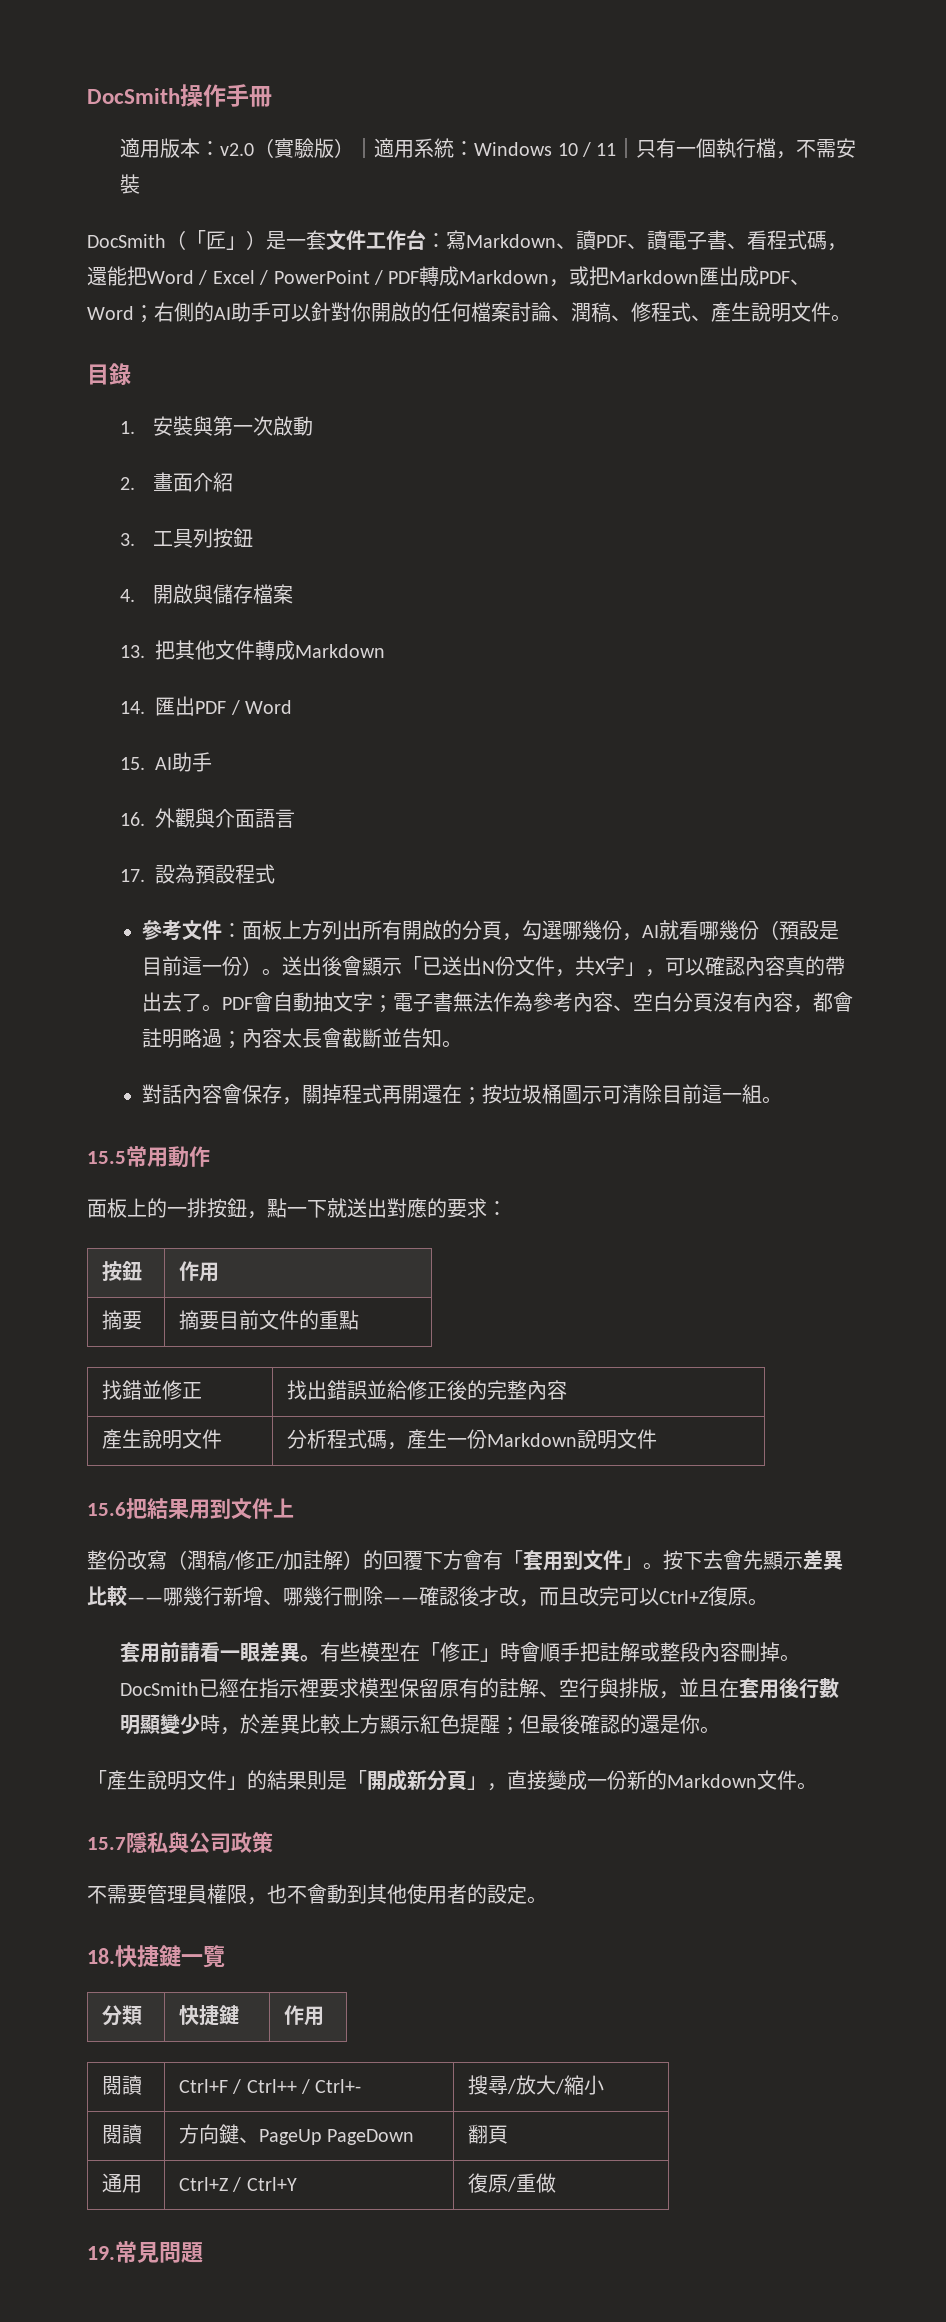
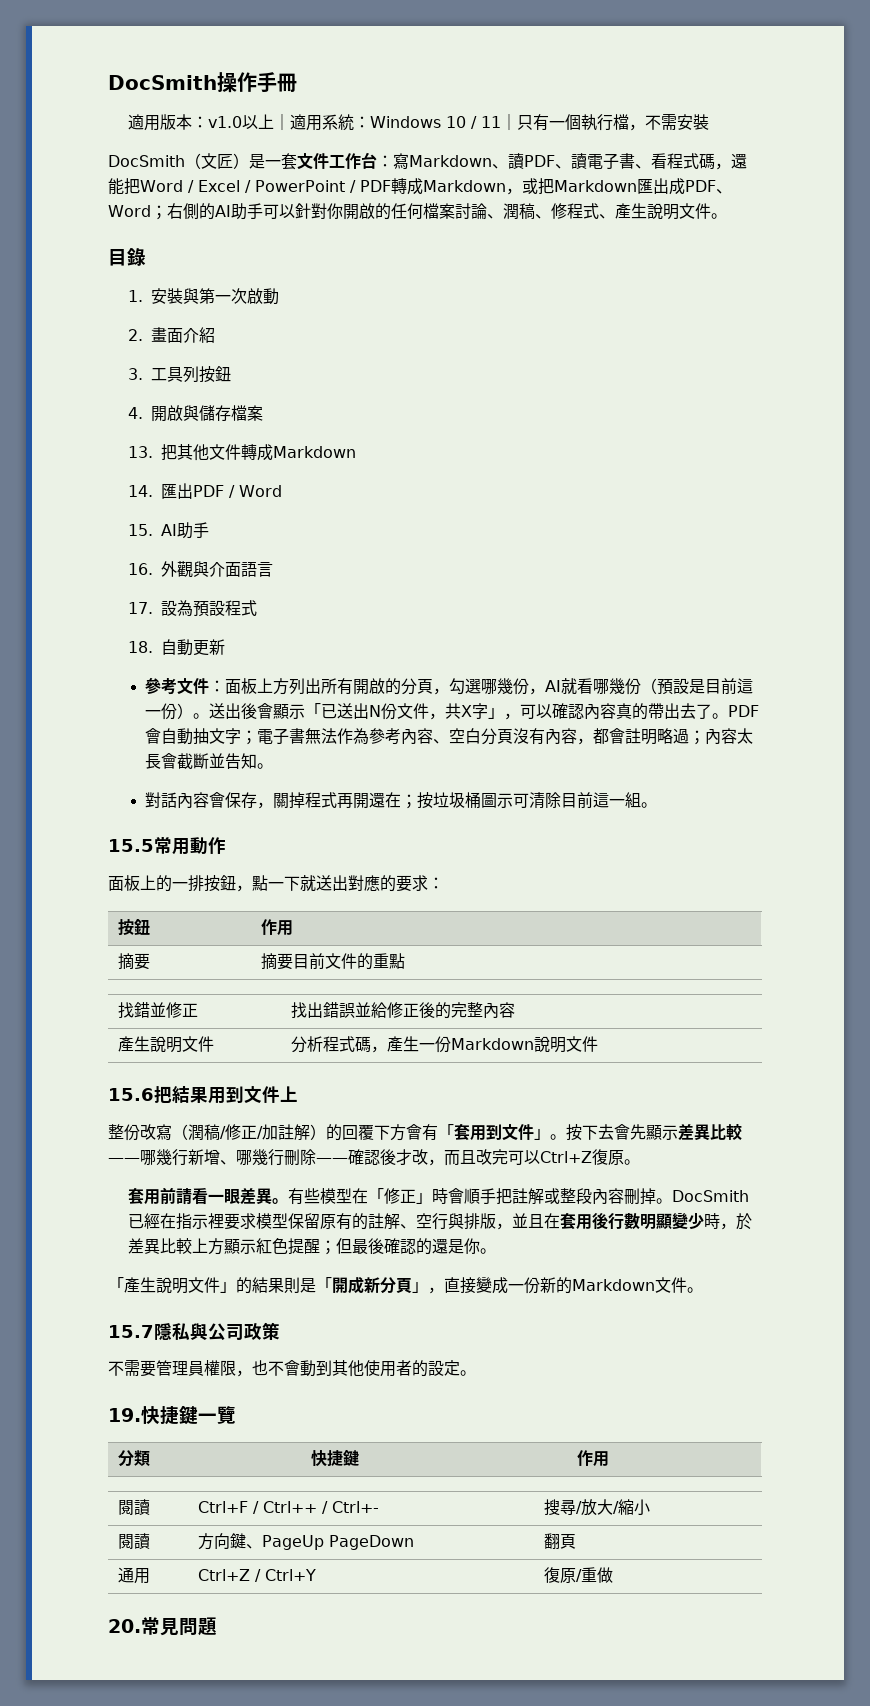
- 適用版本：v2.0（實驗版）｜適用系統：Windows 10 / 11｜只有一個執行檔，不需安裝
+ 適用版本：v1.0以上｜適用系統：Windows 10 / 11｜只有一個執行檔，不需安裝
- DocSmith（「匠」）是一套文件工作台：寫Markdown、讀PDF、讀電子書、看程式碼，還能把Word / Excel / PowerPoint / PDF轉成Markdown，或把Markdown匯出成PDF、Word；右側的AI助手可以針對你開啟的任何檔案討論、潤稿、修程式、產生說明文件。
+ DocSmith（文匠）是一套文件工作台：寫Markdown、讀PDF、讀電子書、看程式碼，還能把Word / Excel / PowerPoint / PDF轉成Markdown，或把Markdown匯出成PDF、Word；右側的AI助手可以針對你開啟的任何檔案討論、潤稿、修程式、產生說明文件。
+ 18.自動更新
- 18.快捷鍵一覽
+ 19.快捷鍵一覽
- 19.常見問題
+ 20.常見問題

